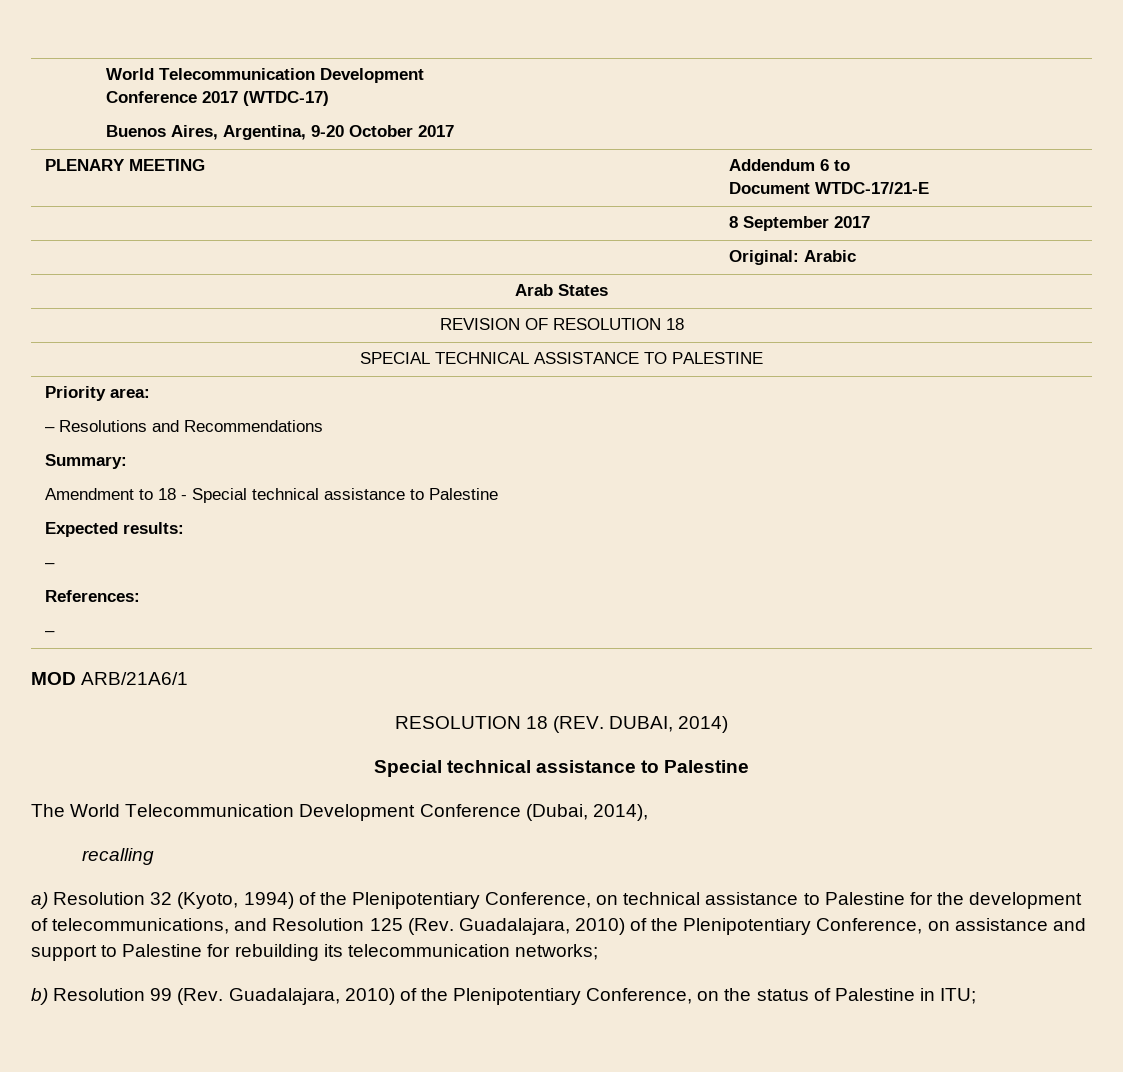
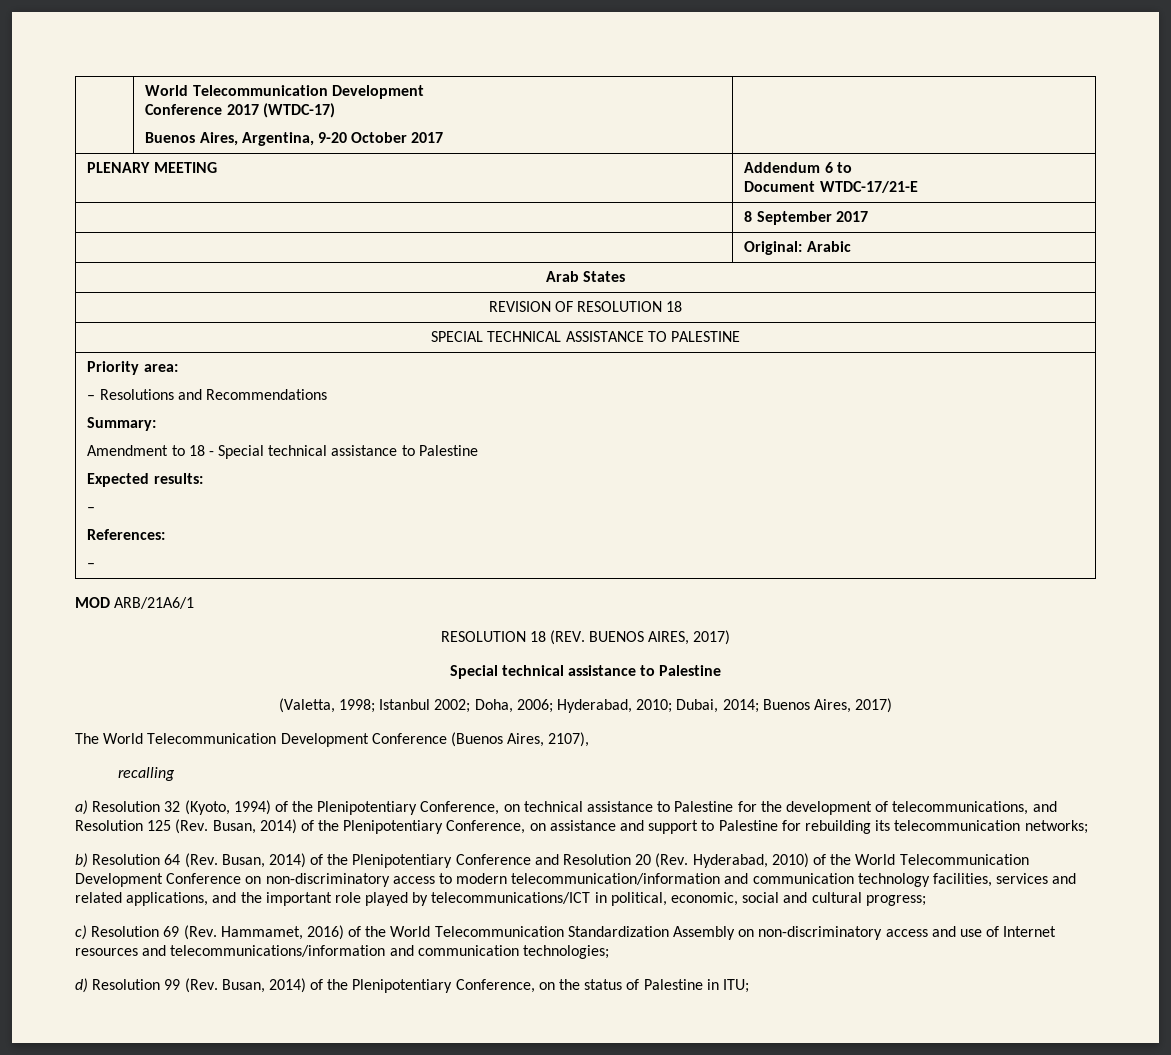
- RESOLUTION 18 (REV. DUBAI, 2014)
+ RESOLUTION 18 (REV. BUENOS AIRES, 2017)
  Special technical assistance to Palestine
+ (Valetta, 1998; Istanbul 2002; Doha, 2006; Hyderabad, 2010; Dubai, 2014; Buenos Aires, 2017)
- The World Telecommunication Development Conference (Dubai, 2014),
+ The World Telecommunication Development Conference (Buenos Aires, 2107),
- a) Resolution 32 (Kyoto, 1994) of the Plenipotentiary Conference, on technical assistance to Palestine for the development of telecommunications, and Resolution 125 (Rev. Guadalajara, 2010) of the Plenipotentiary Conference, on assistance and support to Palestine for rebuilding its telecommunication networks;
+ a) Resolution 32 (Kyoto, 1994) of the Plenipotentiary Conference, on technical assistance to Palestine for the development of telecommunications, and Resolution 125 (Rev. Busan, 2014) of the Plenipotentiary Conference, on assistance and support to Palestine for rebuilding its telecommunication networks;
- b) Resolution 99 (Rev. Guadalajara, 2010) of the Plenipotentiary Conference, on the status of Palestine in ITU;
+ b) Resolution 64 (Rev. Busan, 2014) of the Plenipotentiary Conference and Resolution 20 (Rev. Hyderabad, 2010) of the World Telecommunication Development Conference on non-discriminatory access to modern telecommunication/information and communication technology facilities, services and related applications, and the important role played by telecommunications/ICT in political, economic, social and cultural progress;
+ c) Resolution 69 (Rev. Hammamet, 2016) of the World Telecommunication Standardization Assembly on non-discriminatory access and use of Internet resources and telecommunications/information and communication technologies;
+ d) Resolution 99 (Rev. Busan, 2014) of the Plenipotentiary Conference, on the status of Palestine in ITU;

